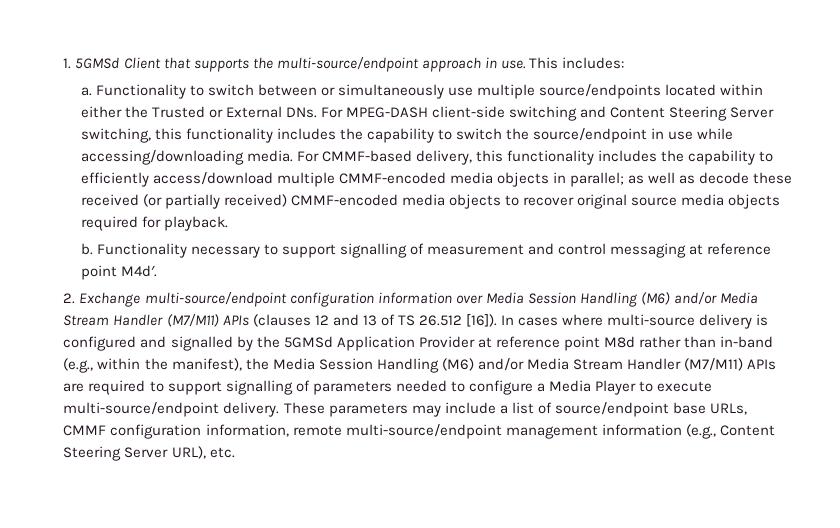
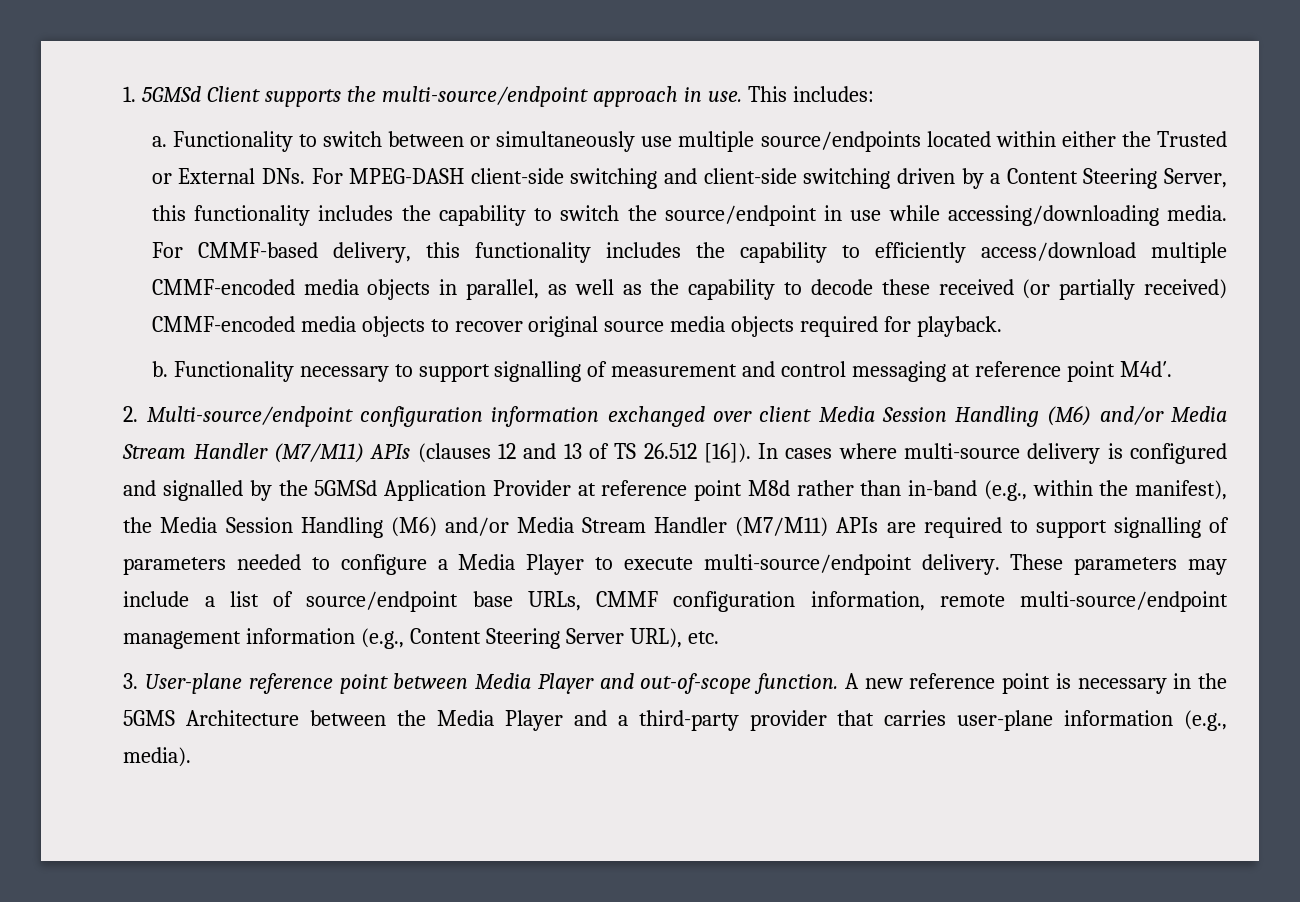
- 1. 5GMSd Client that supports the multi-source/endpoint approach in use.
+ 1. 5GMSd Client supports the multi-source/endpoint approach in use.
- Functionality to switch between or simultaneously use multiple source/endpoints located within either the Trusted or External DNs. For MPEG-DASH client-side switching and Content Steering Server switching, this functionality includes the capability to switch the source/endpoint in use while accessing/downloading media.
+ Functionality to switch between or simultaneously use multiple source/endpoints located within either the Trusted or External DNs. For MPEG-DASH client-side switching and client-side switching driven by a Content Steering Server, this functionality includes the capability to switch the source/endpoint in use while accessing/downloading media.
- For CMMF-based delivery, this functionality includes the capability to efficiently access/download multiple CMMF-encoded media objects in parallel; as well as decode these received (or partially received) CMMF-encoded media objects to recover original source media objects required for playback.
+ For CMMF-based delivery, this functionality includes the capability to efficiently access/download multiple CMMF-encoded media objects in parallel, as well as the capability to decode these received (or partially received) CMMF-encoded media objects to recover original source media objects required for playback.
- 2. Exchange multi-source/endpoint configuration information over Media Session Handling (M6) and/or Media Stream Handler (M7/M11) APIs (clauses 12 and 13 of TS 26.512 [16]).
+ 2. Multi-source/endpoint configuration information exchanged over client Media Session Handling (M6) and/or Media Stream Handler (M7/M11) APIs (clauses 12 and 13 of TS 26.512 [16]).
+ 3. User-plane reference point between Media Player and out-of-scope function. A new reference point is necessary in the 5GMS Architecture between the Media Player and a third-party provider that carries user-plane information (e.g., media).

